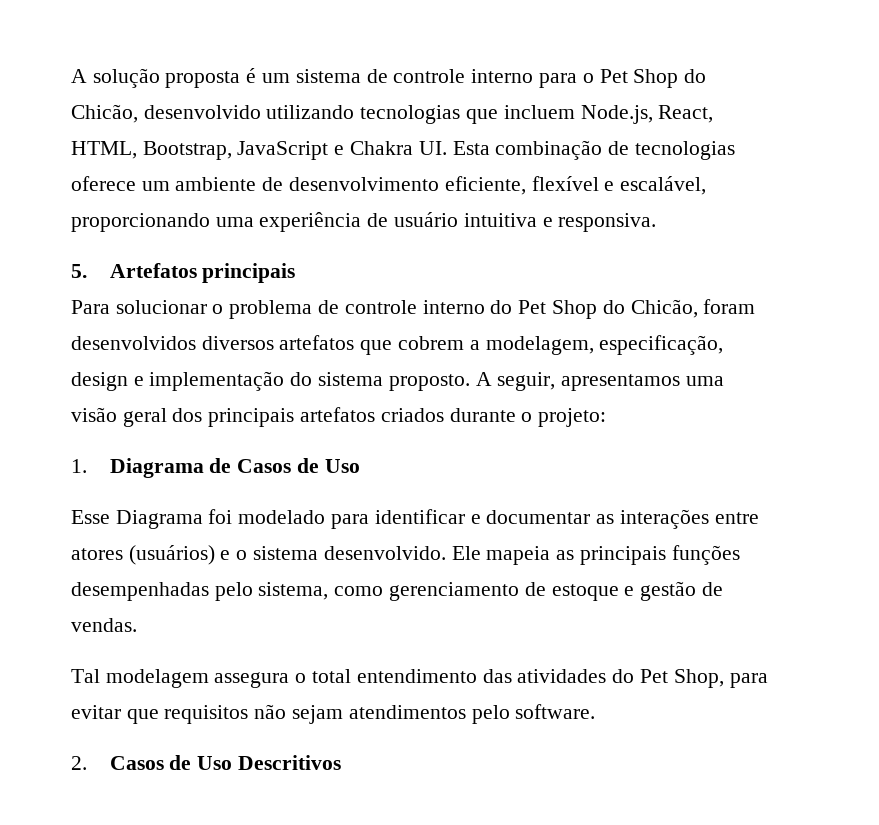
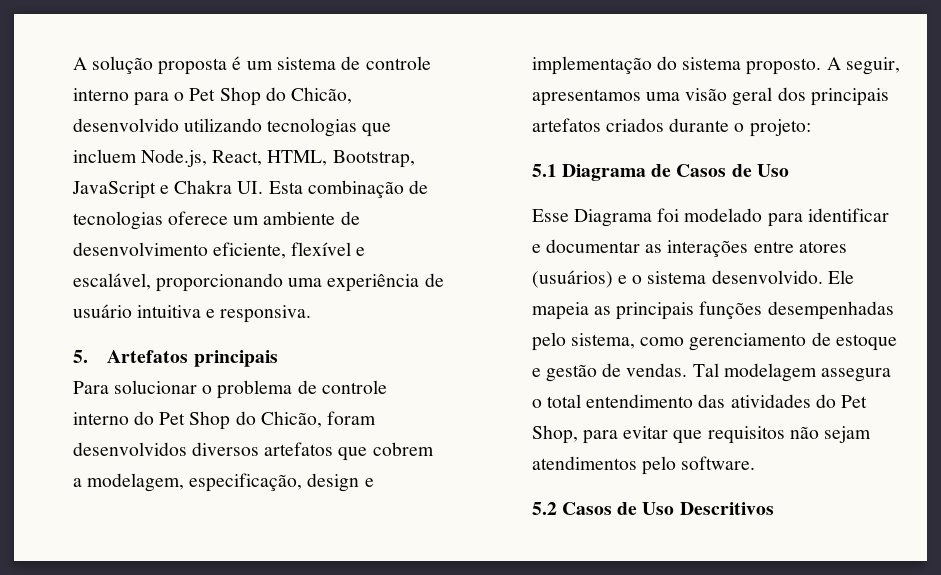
- 1. Diagrama de Casos de Uso
+ 5.1 Diagrama de Casos de Uso
- Ele mapeia as principais funções desempenhadas pelo sistema, como gerenciamento de estoque e gestão de vendas.
- Tal modelagem assegura o total entendimento das atividades do Pet Shop, para evitar que requisitos não sejam atendimentos pelo software.
+ Ele mapeia as principais funções desempenhadas pelo sistema, como gerenciamento de estoque e gestão de vendas. Tal modelagem assegura o total entendimento das atividades do Pet Shop, para evitar que requisitos não sejam atendimentos pelo software.
- 2. Casos de Uso Descritivos
+ 5.2 Casos de Uso Descritivos

